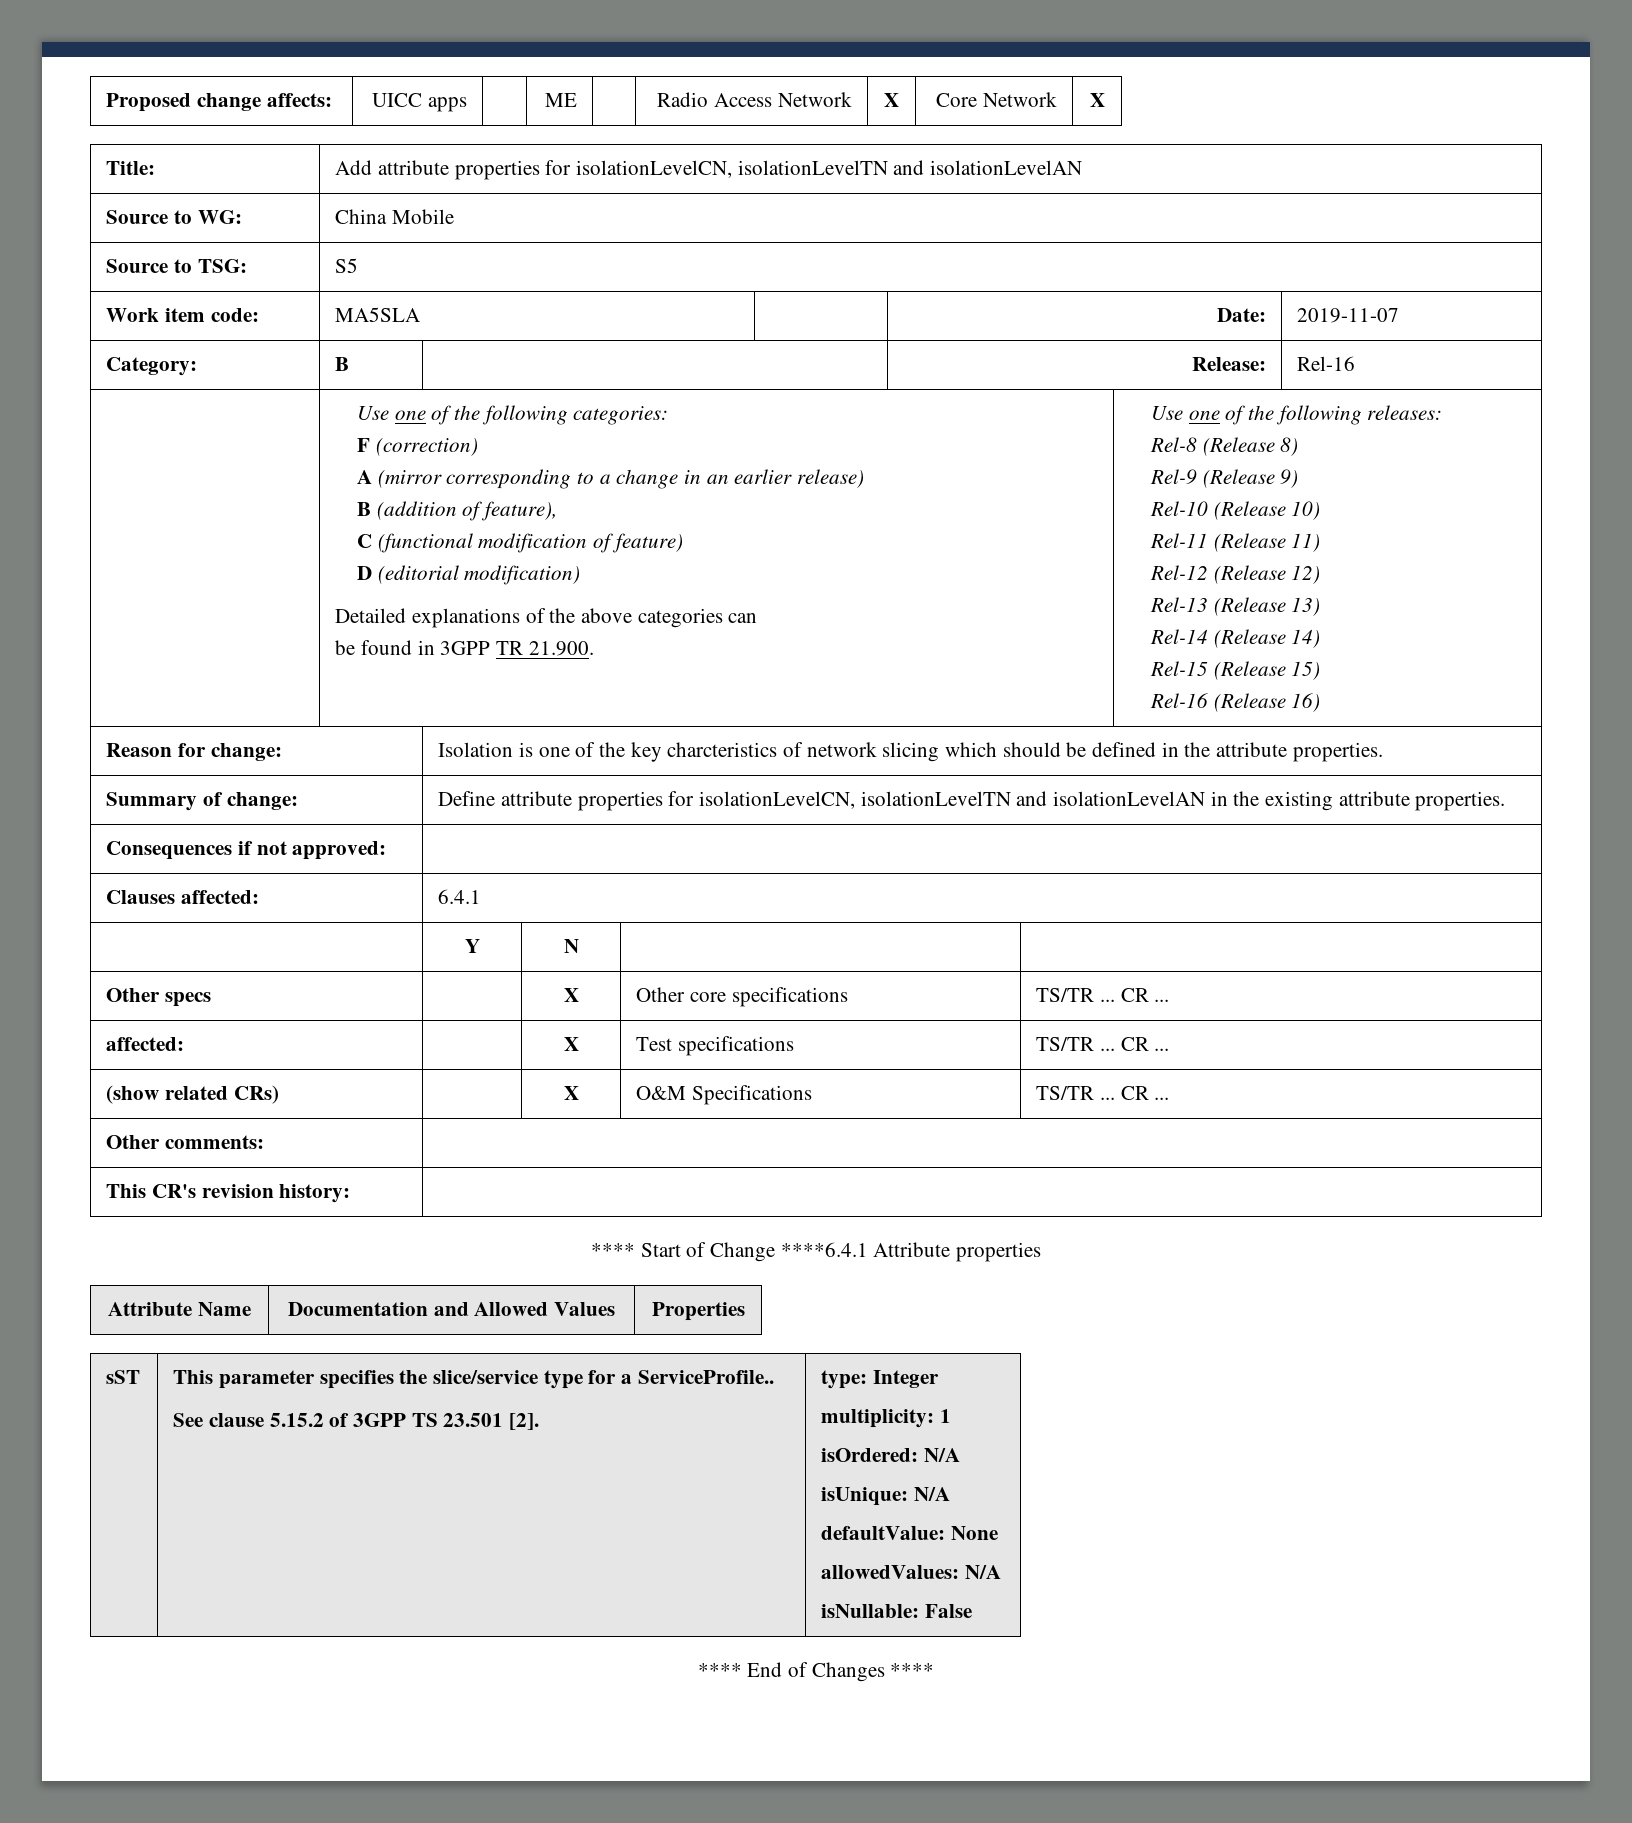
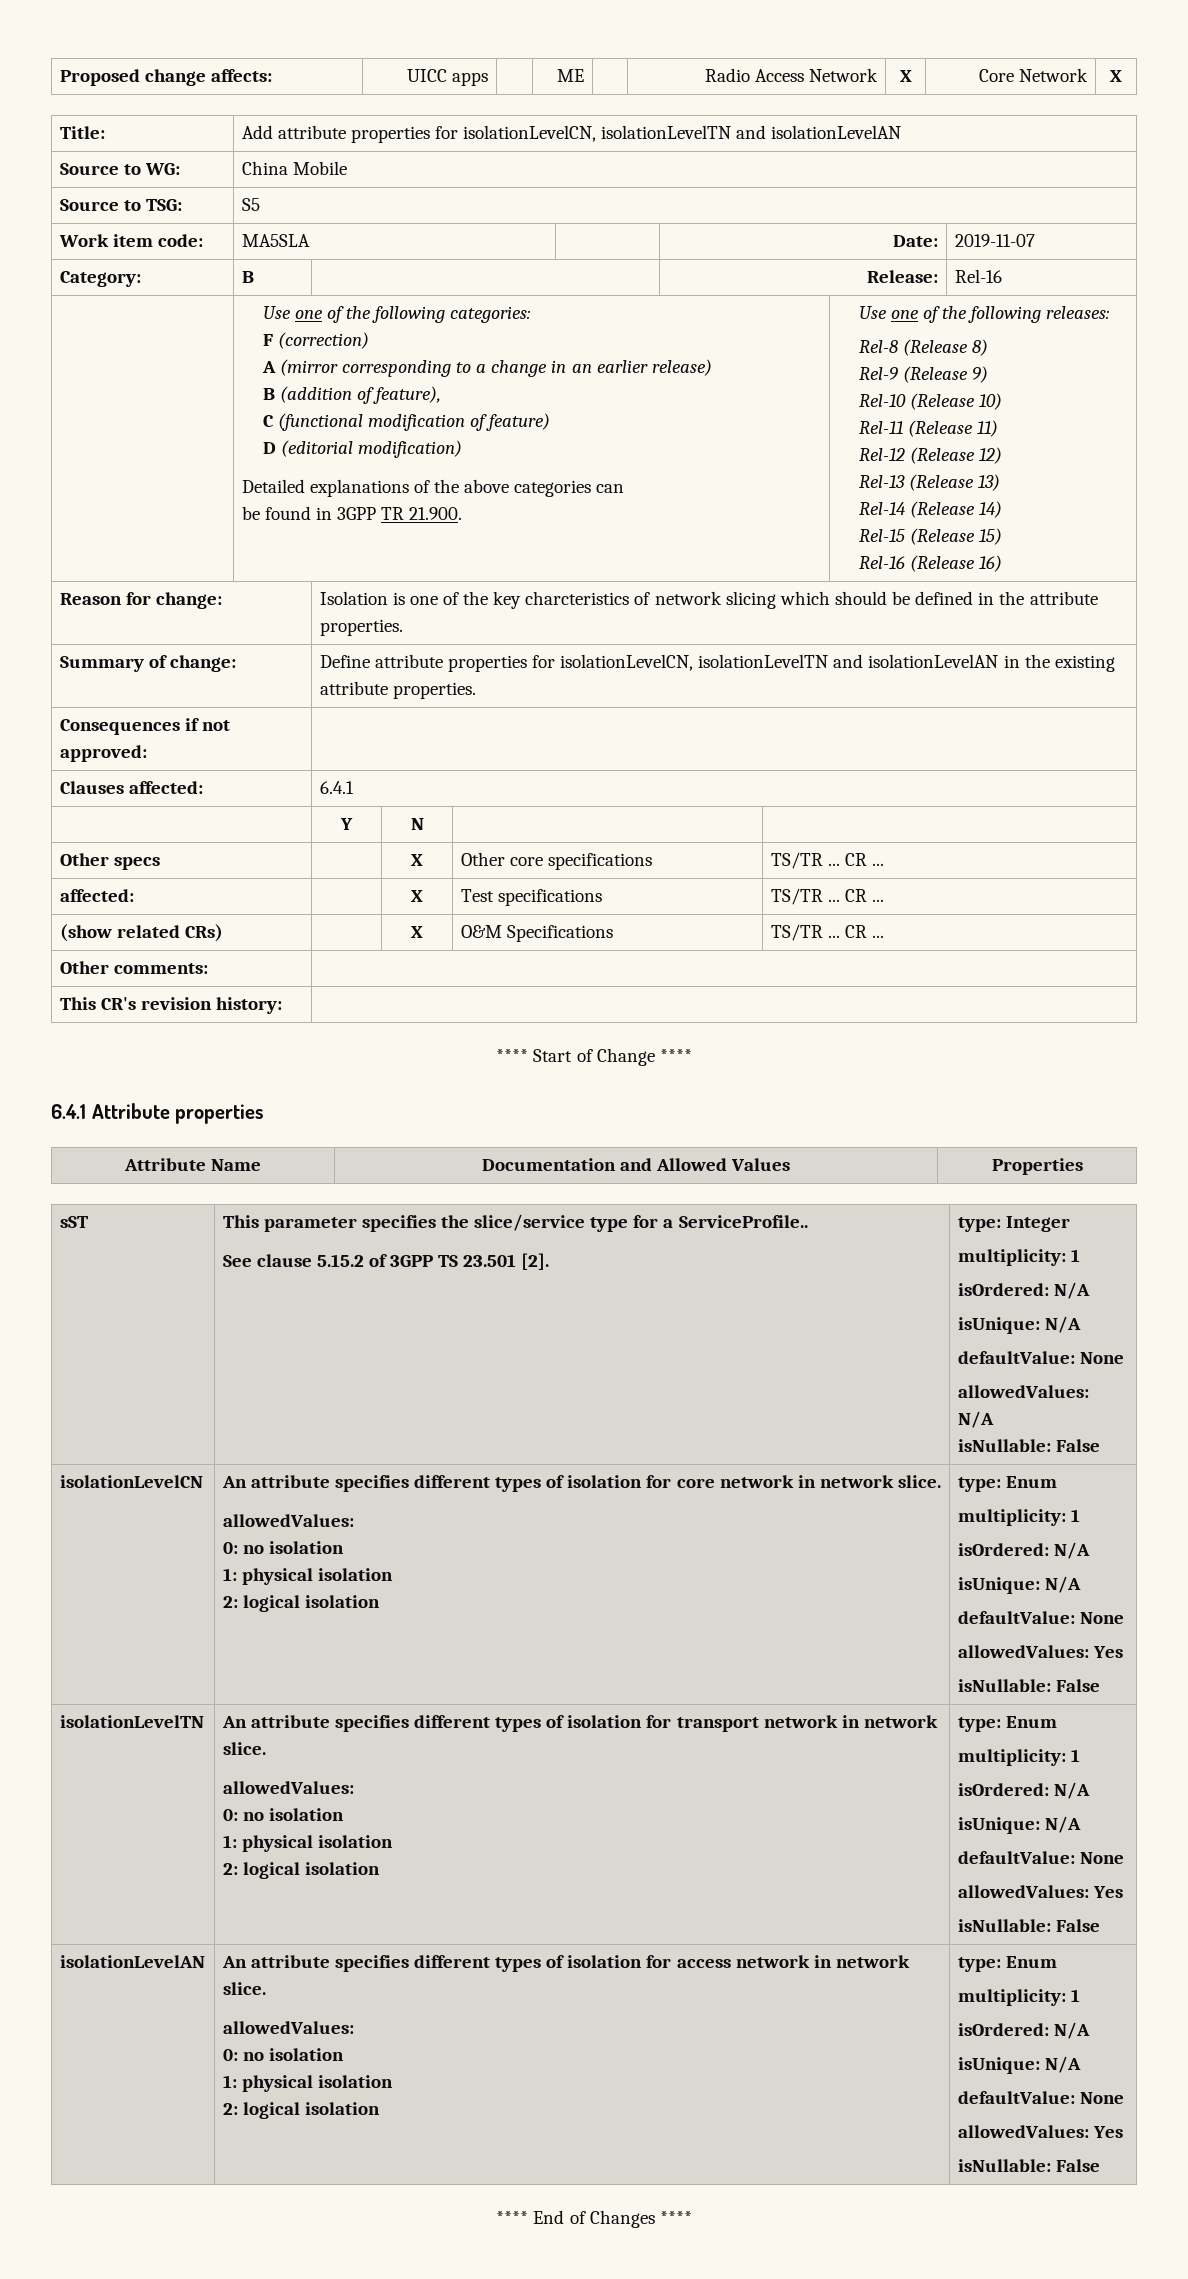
- **** Start of Change ****6.4.1 Attribute properties
+ **** Start of Change ****
+ 6.4.1 Attribute properties
+ isolationLevelCN | An attribute specifies different types of isolation for core network in network slice.
+ allowedValues:
+ 0: no isolation
+ 1: physical isolation
+ 2: logical isolation | type: Enum
+ multiplicity: 1
+ isOrdered: N/A
+ isUnique: N/A
+ defaultValue: None
+ allowedValues: Yes
+ isNullable: False
+ isolationLevelTN | An attribute specifies different types of isolation for transport network in network slice.
+ allowedValues:
+ 0: no isolation
+ 1: physical isolation
+ 2: logical isolation | type: Enum
+ multiplicity: 1
+ isOrdered: N/A
+ isUnique: N/A
+ defaultValue: None
+ allowedValues: Yes
+ isNullable: False
+ isolationLevelAN | An attribute specifies different types of isolation for access network in network slice.
+ allowedValues:
+ 0: no isolation
+ 1: physical isolation
+ 2: logical isolation | type: Enum
+ multiplicity: 1
+ isOrdered: N/A
+ isUnique: N/A
+ defaultValue: None
+ allowedValues: Yes
+ isNullable: False

